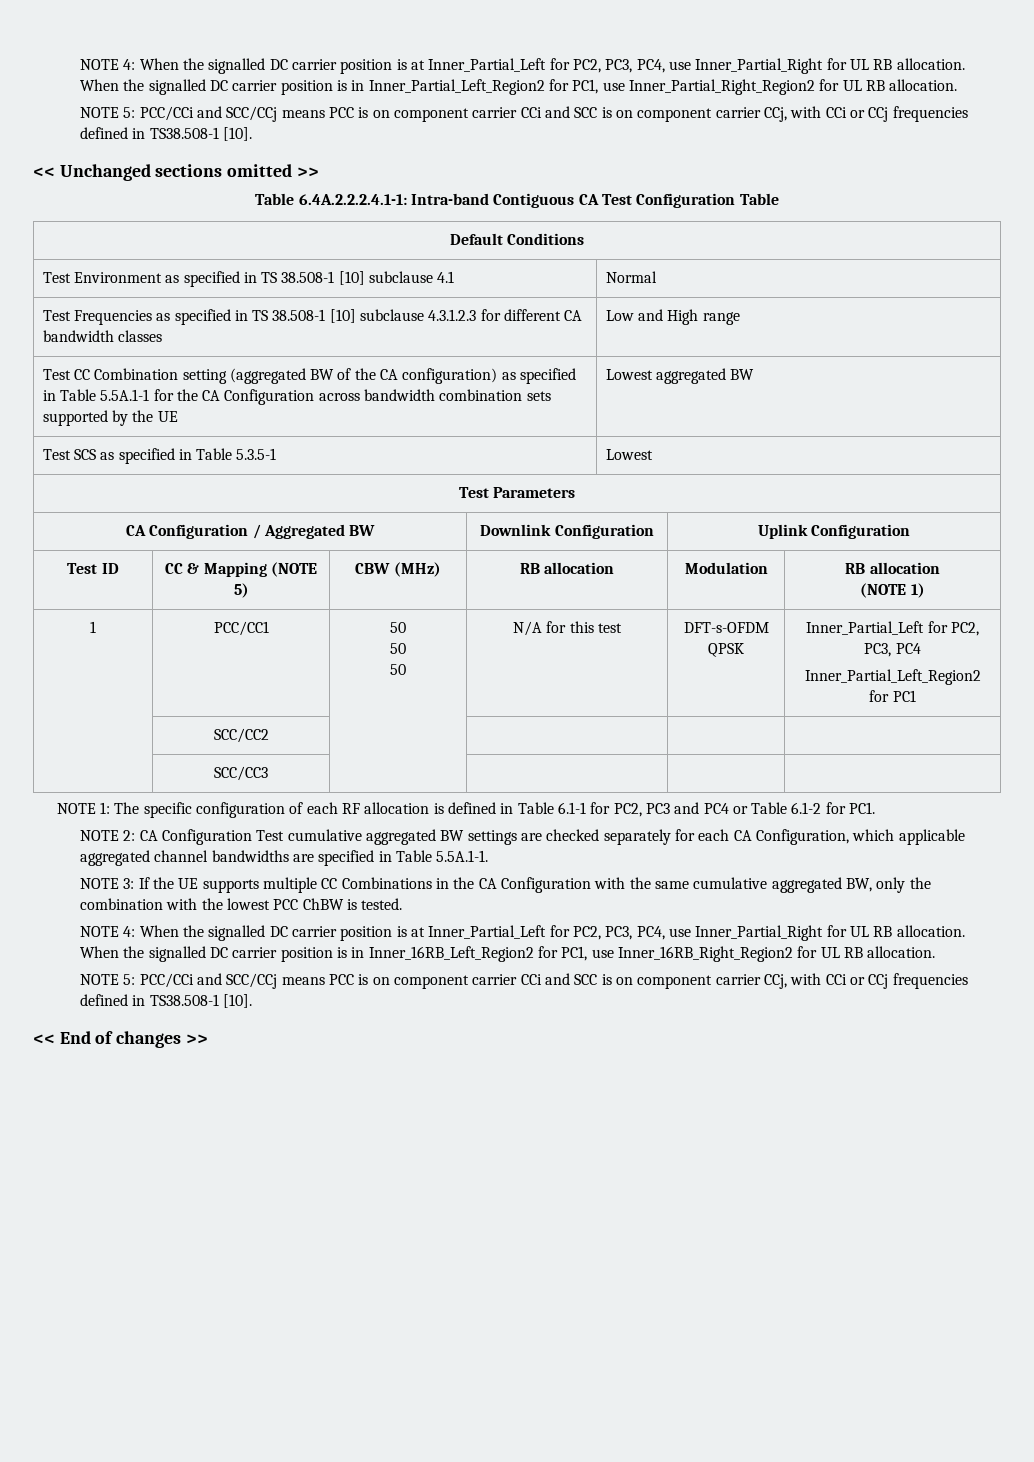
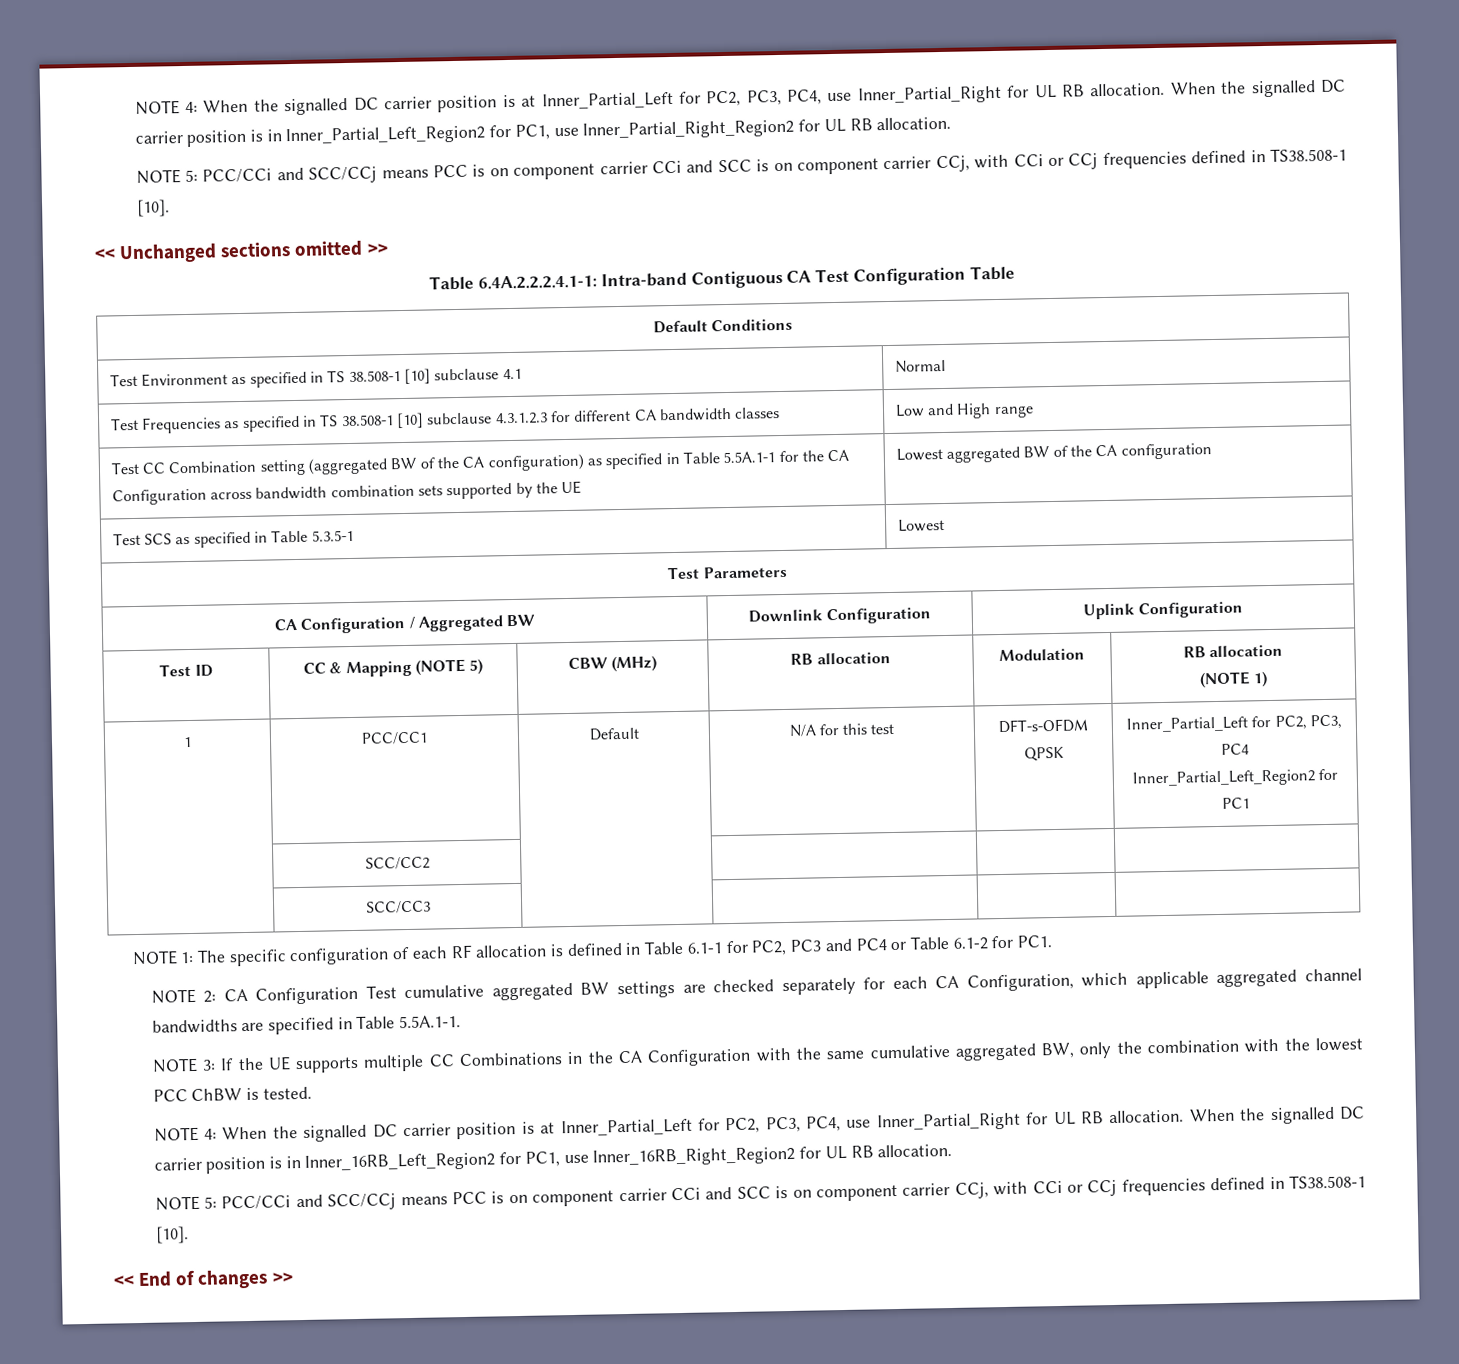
- Test CC Combination setting (aggregated BW of the CA configuration) as specified in Table 5.5A.1-1 for the CA Configuration across bandwidth combination sets supported by the UE | Lowest aggregated BW
+ Test CC Combination setting (aggregated BW of the CA configuration) as specified in Table 5.5A.1-1 for the CA Configuration across bandwidth combination sets supported by the UE | Lowest aggregated BW of the CA configuration
- 1 | PCC/CC1 | 50
- 50
- 50 | N/A for this test | DFT-s-OFDM QPSK | Inner_Partial_Left for PC2, PC3, PC4
+ 1 | PCC/CC1 | Default | N/A for this test | DFT-s-OFDM QPSK | Inner_Partial_Left for PC2, PC3, PC4

